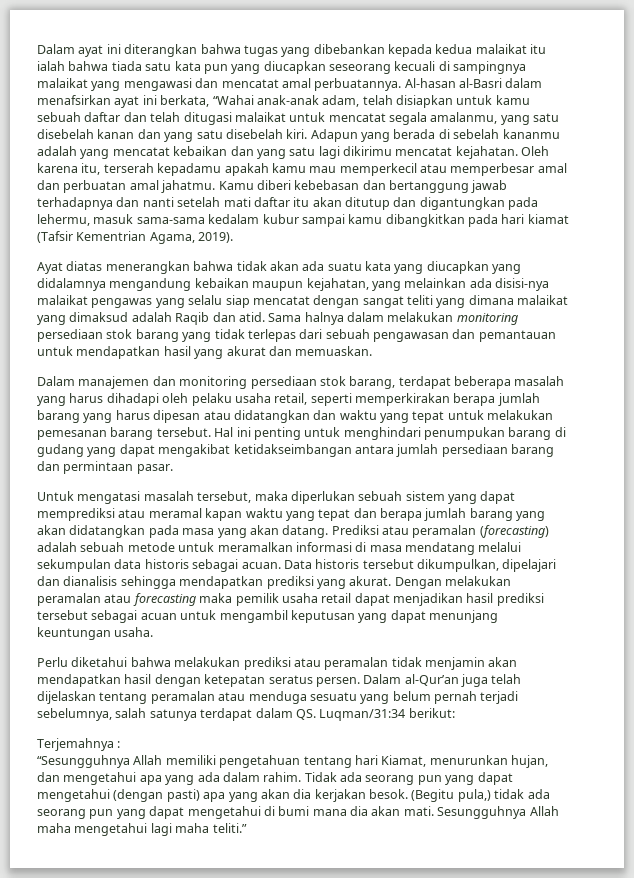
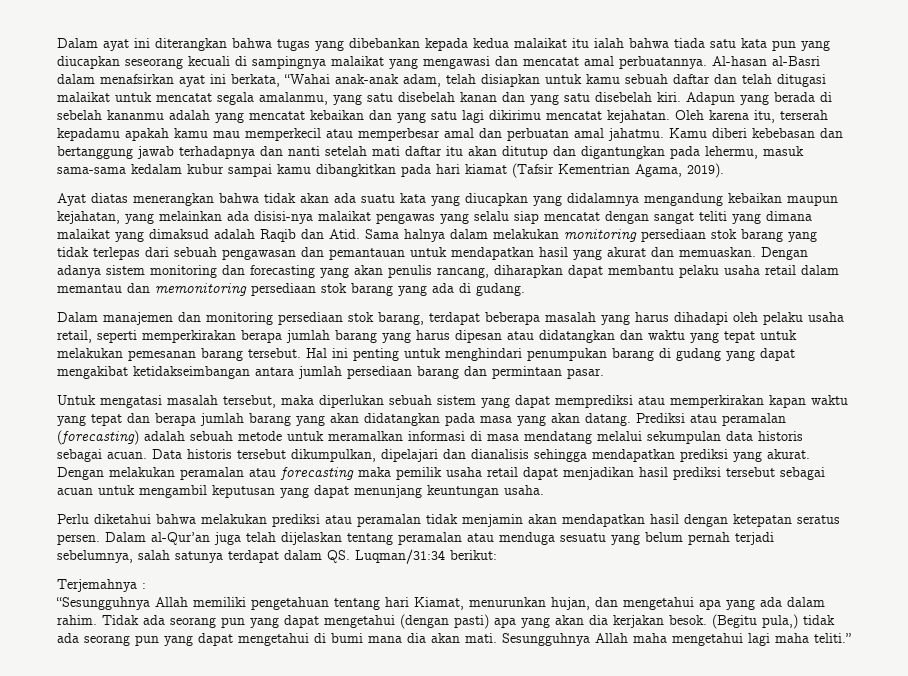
- Ayat diatas menerangkan bahwa tidak akan ada suatu kata yang diucapkan yang didalamnya mengandung kebaikan maupun kejahatan, yang melainkan ada disisi-nya malaikat pengawas yang selalu siap mencatat dengan sangat teliti yang dimana malaikat yang dimaksud adalah Raqib dan atid.
+ Ayat diatas menerangkan bahwa tidak akan ada suatu kata yang diucapkan yang didalamnya mengandung kebaikan maupun kejahatan, yang melainkan ada disisi-nya malaikat pengawas yang selalu siap mencatat dengan sangat teliti yang dimana malaikat yang dimaksud adalah Raqib dan Atid.
+ Dengan adanya sistem monitoring dan forecasting yang akan penulis rancang, diharapkan dapat membantu pelaku usaha retail dalam memantau dan memonitoring persediaan stok barang yang ada di gudang.
- Untuk mengatasi masalah tersebut, maka diperlukan sebuah sistem yang dapat memprediksi atau meramal kapan waktu yang tepat dan berapa jumlah barang yang akan didatangkan pada masa yang akan datang.
+ Untuk mengatasi masalah tersebut, maka diperlukan sebuah sistem yang dapat memprediksi atau memperkirakan kapan waktu yang tepat dan berapa jumlah barang yang akan didatangkan pada masa yang akan datang.

